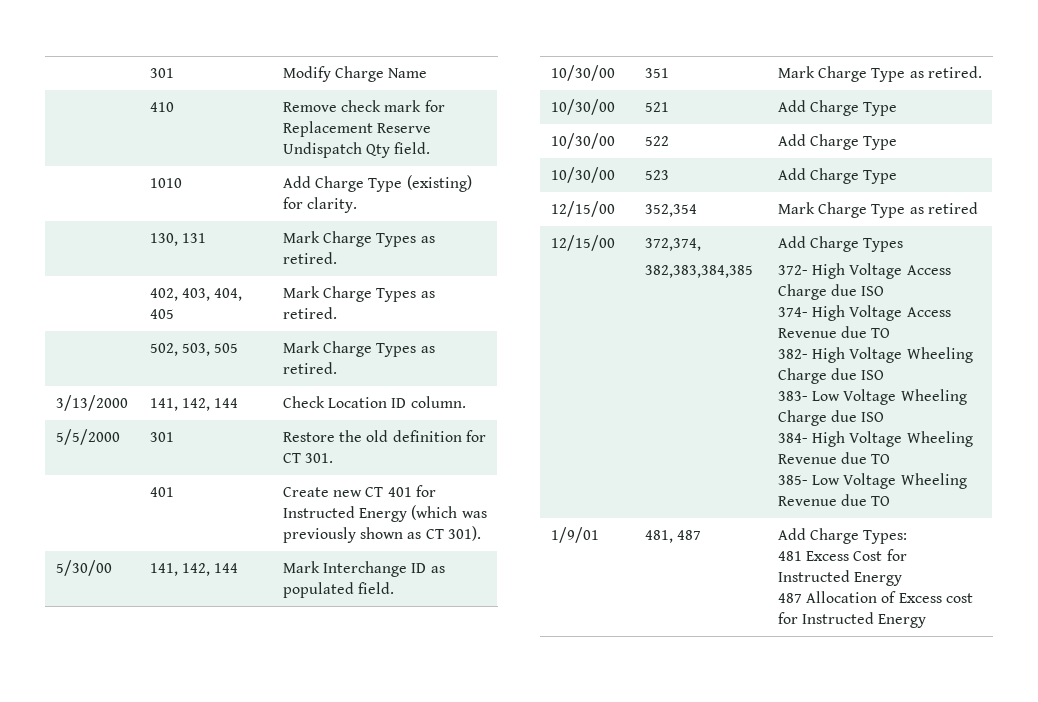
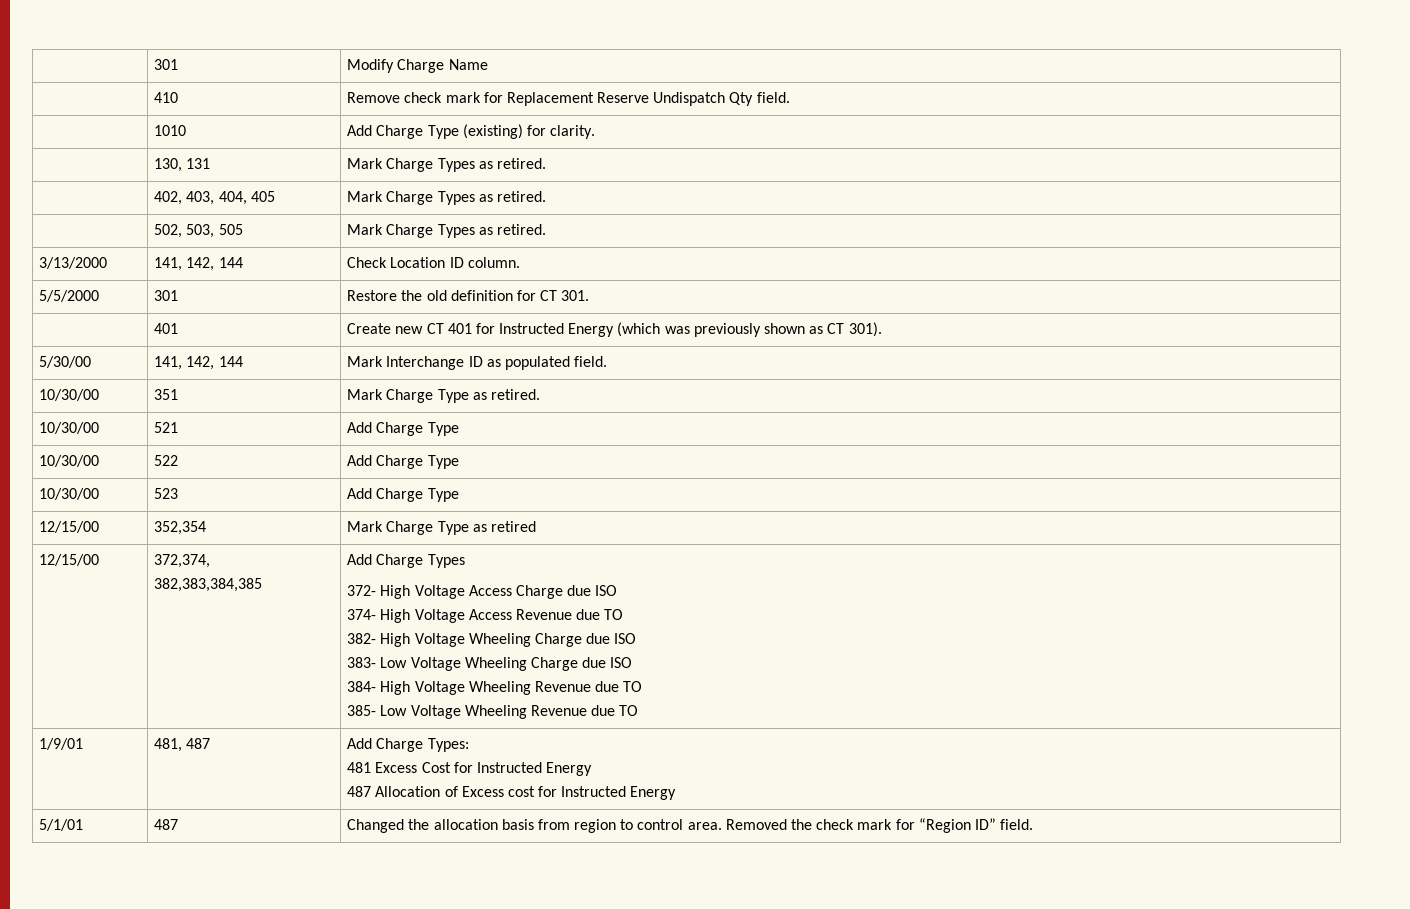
+ 5/1/01 | 487 | Changed the allocation basis from region to control area. Removed the check mark for “Region ID” field.

